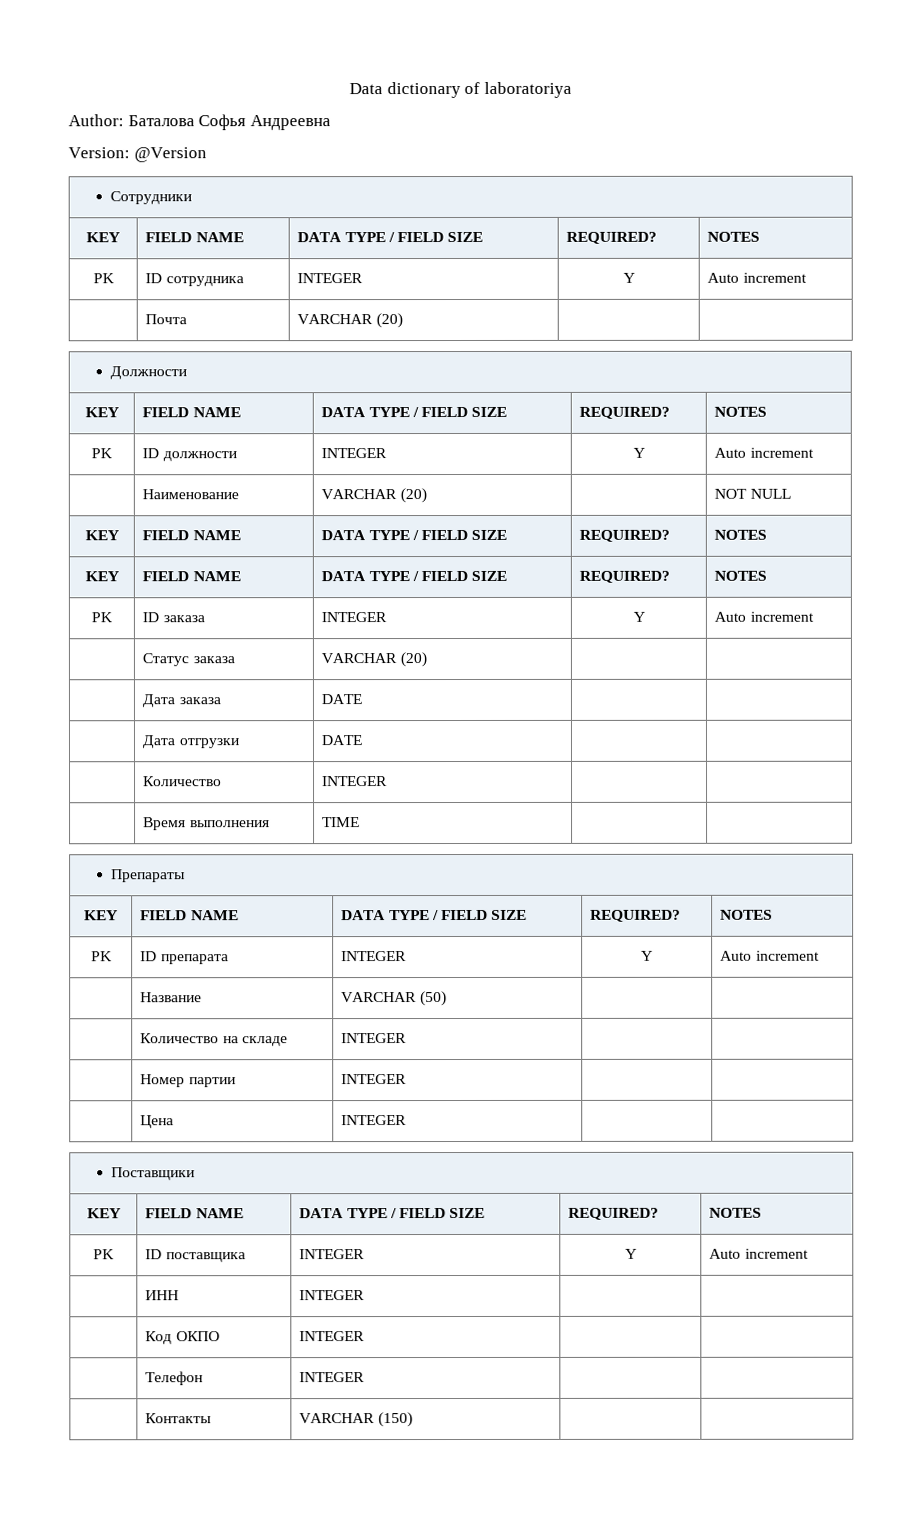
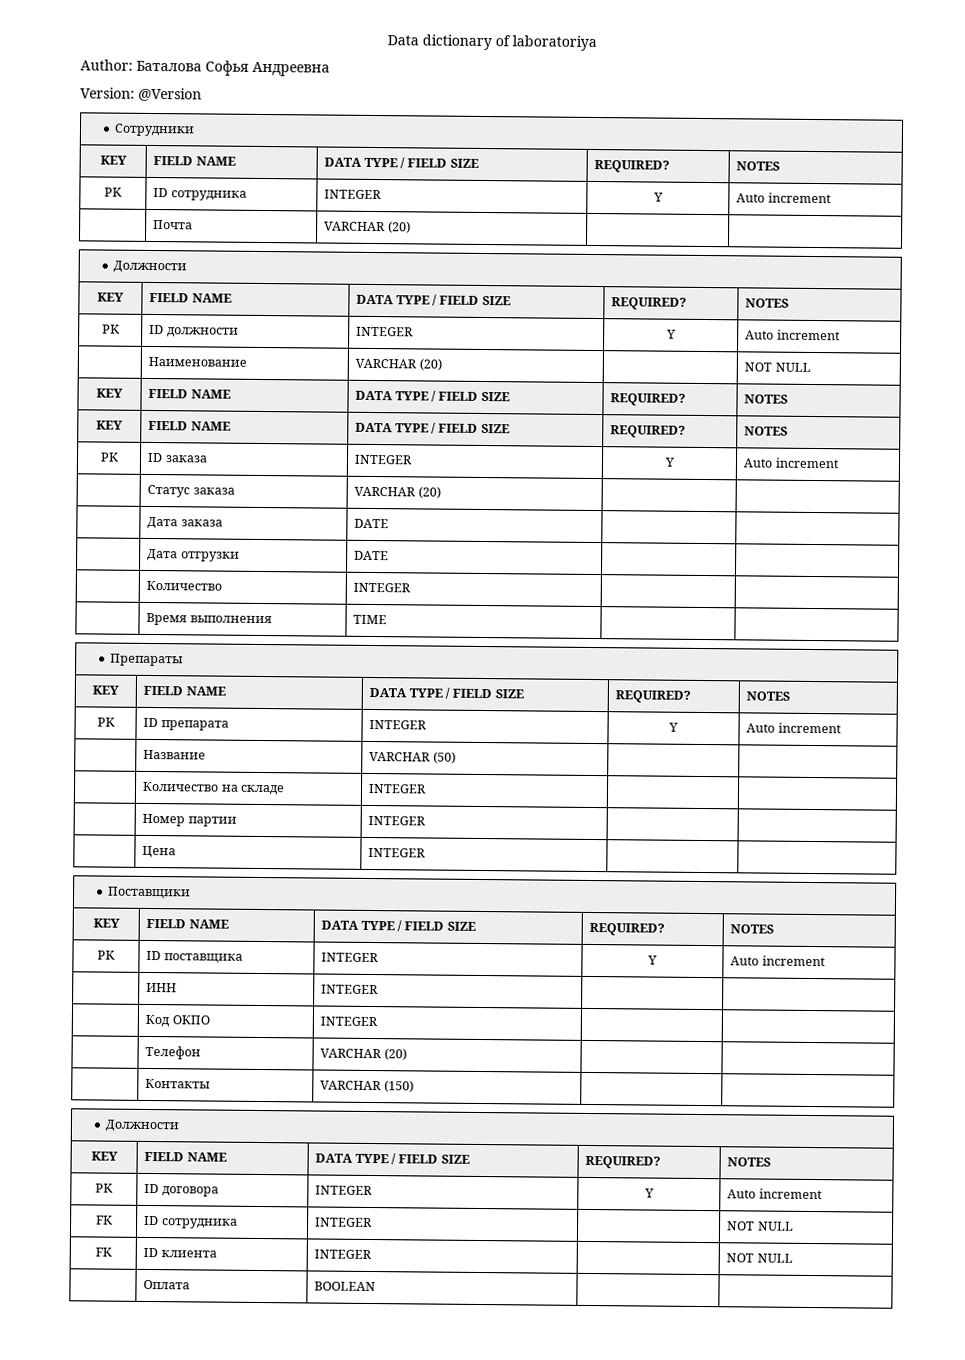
- | Телефон | INTEGER | |
+ | Телефон | VARCHAR (20) | |
  | Контакты | VARCHAR (150) | |
+ Должности
+ KEY | FIELD NAME | DATA TYPE / FIELD SIZE | REQUIRED? | NOTES
+ PK | ID договора | INTEGER | Y | Auto increment
+ FK | ID сотрудника | INTEGER | | NOT NULL
+ FK | ID клиента | INTEGER | | NOT NULL
+ | Оплата | BOOLEAN | |

